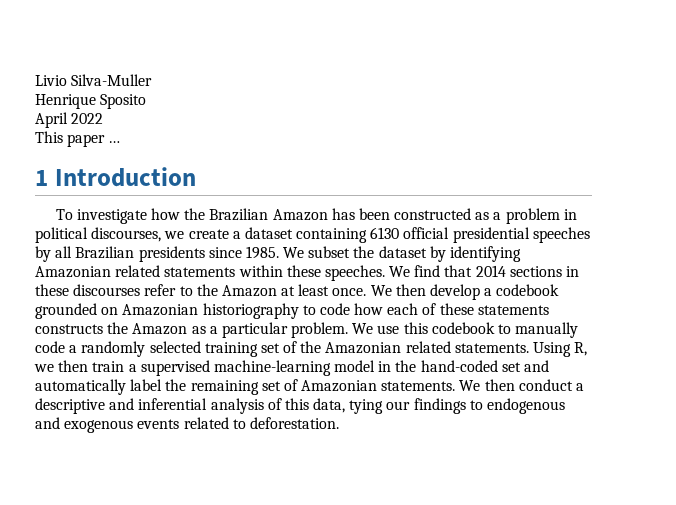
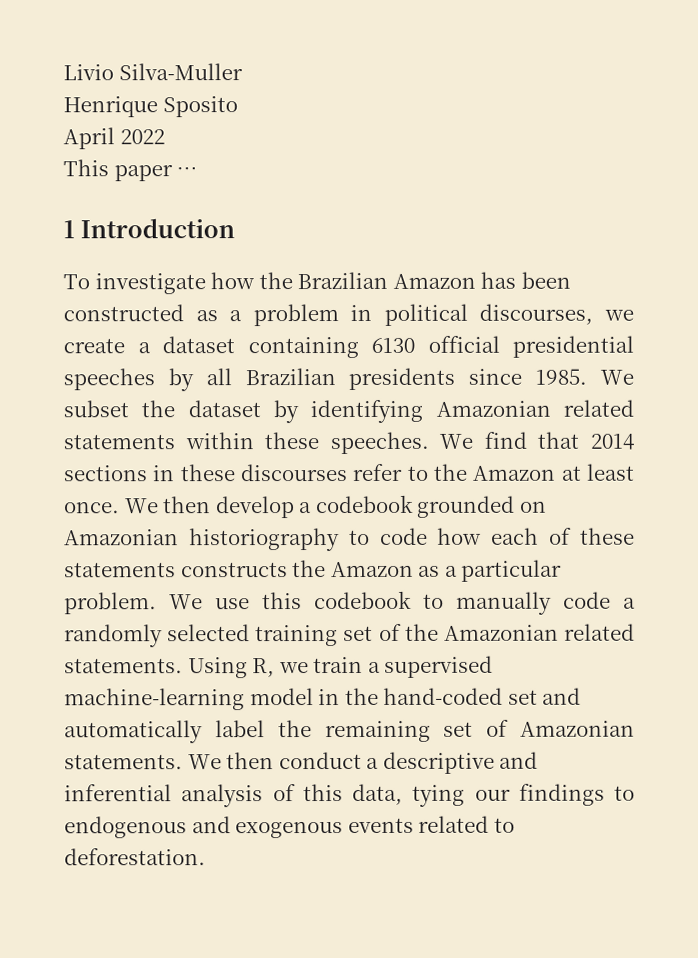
- Using R, we then train a supervised machine-learning model in the hand-coded set and automatically label the remaining set of Amazonian statements.
+ Using R, we train a supervised machine-learning model in the hand-coded set and automatically label the remaining set of Amazonian statements.

